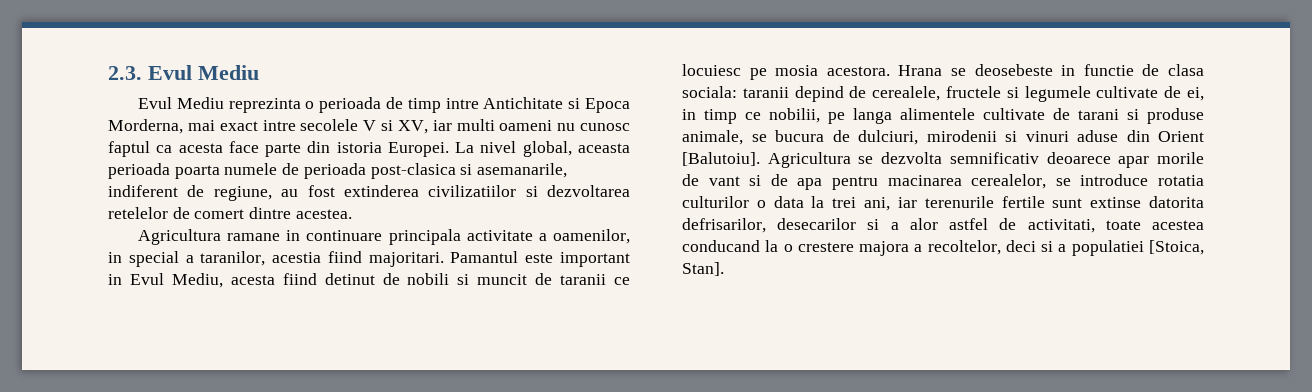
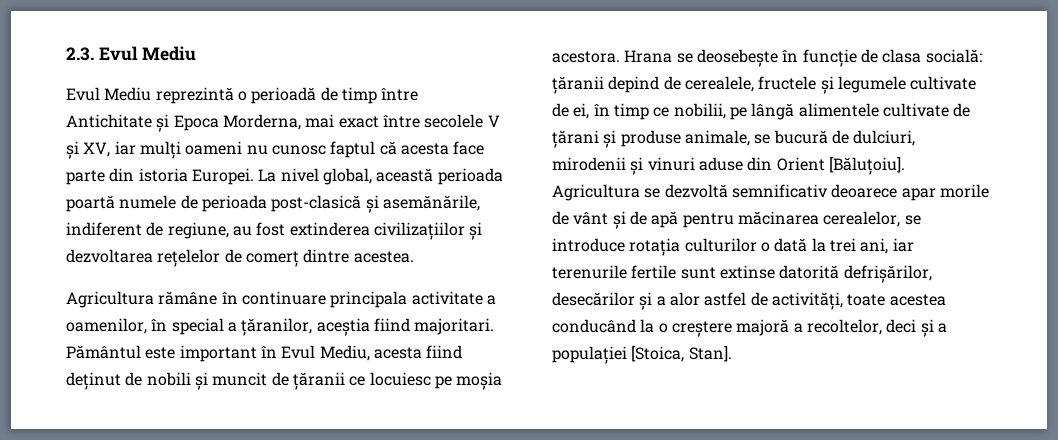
- Evul Mediu reprezinta o perioada de timp intre Antichitate si Epoca Morderna, mai exact intre secolele V si XV, iar multi oameni nu cunosc faptul ca acesta face parte din istoria Europei.
+ Evul Mediu reprezintă o perioadă de timp între Antichitate și Epoca Morderna, mai exact între secolele V și XV, iar mulți oameni nu cunosc faptul că acesta face parte din istoria Europei.
- La nivel global, aceasta perioada poarta numele de perioada post-clasica si asemanarile, indiferent de regiune, au fost extinderea civilizatiilor si dezvoltarea retelelor de comert dintre acestea.
+ La nivel global, această perioada poartă numele de perioada post-clasică și asemănările, indiferent de regiune, au fost extinderea civilizațiilor și dezvoltarea rețelelor de comerț dintre acestea.
- Agricultura ramane in continuare principala activitate a oamenilor, in special a taranilor, acestia fiind majoritari.
+ Agricultura rămâne în continuare principala activitate a oamenilor, în special a țăranilor, aceștia fiind majoritari.
- Pamantul este important in Evul Mediu, acesta fiind detinut de nobili si muncit de taranii ce locuiesc pe mosia acestora.
+ Pământul este important în Evul Mediu, acesta fiind deținut de nobili și muncit de țăranii ce locuiesc pe moșia acestora.
- Hrana se deosebeste in functie de clasa sociala: taranii depind de cerealele, fructele si legumele cultivate de ei, in timp ce nobilii, pe langa alimentele cultivate de tarani si produse animale, se bucura de dulciuri, mirodenii si vinuri aduse din Orient [Balutoiu].
+ Hrana se deosebește în funcție de clasa socială: țăranii depind de cerealele, fructele și legumele cultivate de ei, în timp ce nobilii, pe lângă alimentele cultivate de țărani și produse animale, se bucură de dulciuri, mirodenii și vinuri aduse din Orient [Băluțoiu].
- Agricultura se dezvolta semnificativ deoarece apar morile de vant si de apa pentru macinarea cerealelor, se introduce rotatia culturilor o data la trei ani, iar terenurile fertile sunt extinse datorita defrisarilor, desecarilor si a alor astfel de activitati, toate acestea conducand la o crestere majora a recoltelor, deci si a populatiei [Stoica, Stan].
+ Agricultura se dezvoltă semnificativ deoarece apar morile de vânt și de apă pentru măcinarea cerealelor, se introduce rotația culturilor o dată la trei ani, iar terenurile fertile sunt extinse datorită defrișărilor, desecărilor și a alor astfel de activități, toate acestea conducând la o creștere majoră a recoltelor, deci și a populației [Stoica, Stan].

